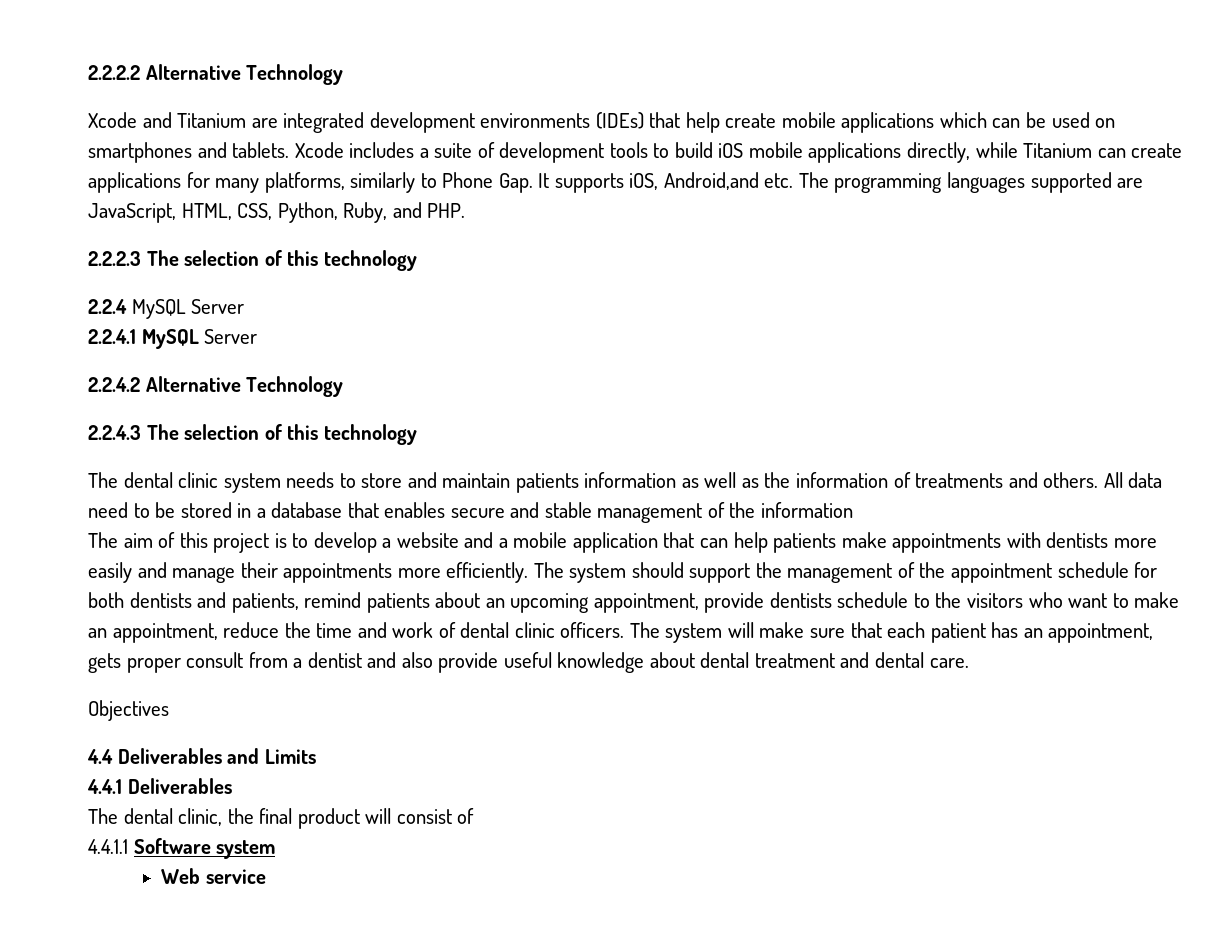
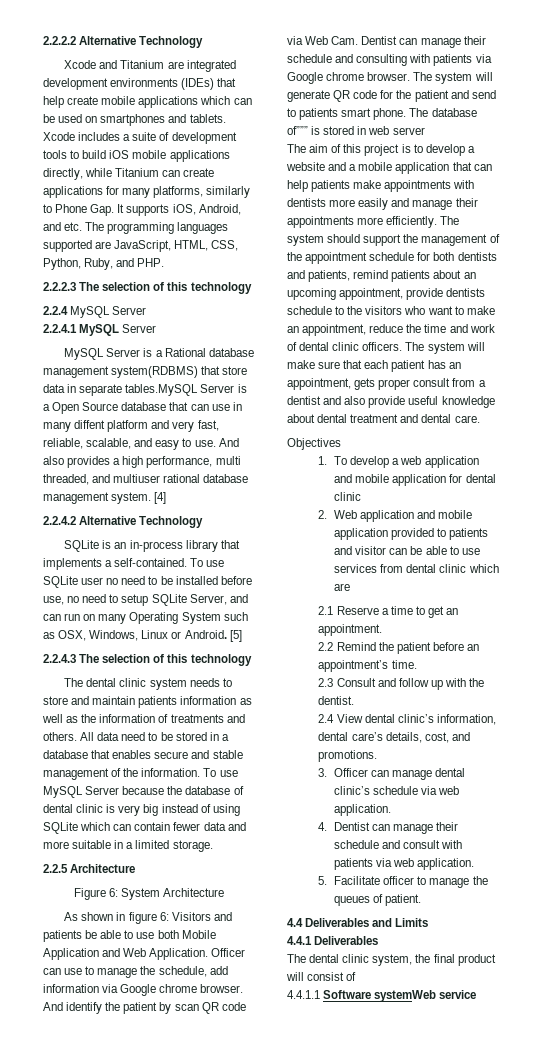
- Xcode includes a suite of development tools to build iOS mobile applications directly, while Titanium can create applications for many platforms, similarly to Phone Gap. It supports iOS, Android,and etc. The programming languages supported are JavaScript, HTML, CSS, Python, Ruby, and PHP.
+ Xcode includes a suite of development tools to build iOS mobile applications directly, while Titanium can create applications for many platforms, similarly to Phone Gap. It supports iOS, Android, and etc. The programming languages supported are JavaScript, HTML, CSS, Python, Ruby, and PHP.
+ MySQL Server is a Rational database management system(RDBMS) that store data in separate tables.MySQL Server is a Open Source database that can use in many diffent platform and very fast, reliable, scalable, and easy to use. And also provides a high performance, multi threaded, and multiuser rational database management system. [4]
  2.2.4.2 Alternative Technology
+ SQLite is an in-process library that implements a self-contained. To use SQLite user no need to be installed before use, no need to setup SQLite Server, and can run on many Operating System such as OSX, Windows, Linux or Android. [5]
- All data need to be stored in a database that enables secure and stable management of the information
+ All data need to be stored in a database that enables secure and stable management of the information. To use MySQL Server because the database of dental clinic is very big instead of using SQLite which can contain fewer data and more suitable in a limited storage.
+ 2.2.5 Architecture
+ Figure 6: System Architecture
+ As shown in figure 6: Visitors and patients be able to use both Mobile Application and Web Application. Officer can use to manage the schedule, add information via Google chrome browser. And identify the patient by scan QR code via Web Cam. Dentist can manage their schedule and consulting with patients via Google chrome browser. The system will generate QR code for the patient and send to patients smart phone. The database of””” is stored in web server
+ 1. To develop a web application and mobile application for dental clinic
+ 2. Web application and mobile application provided to patients and visitor can be able to use services from dental clinic which are
+ 2.1 Reserve a time to get an appointment.
+ 2.2 Remind the patient before an appointment’s time.
+ 2.3 Consult and follow up with the dentist.
+ 2.4 View dental clinic’s information, dental care’s details, cost, and promotions.
+ 3. Officer can manage dental clinic’s schedule via web application.
+ 4. Dentist can manage their schedule and consult with patients via web application.
+ 5. Facilitate officer to manage the queues of patient.
- The dental clinic, the final product will consist of
+ The dental clinic system, the final product will consist of
- 4.4.1.1 Software system
- Web service
+ 4.4.1.1 Software systemWeb service

